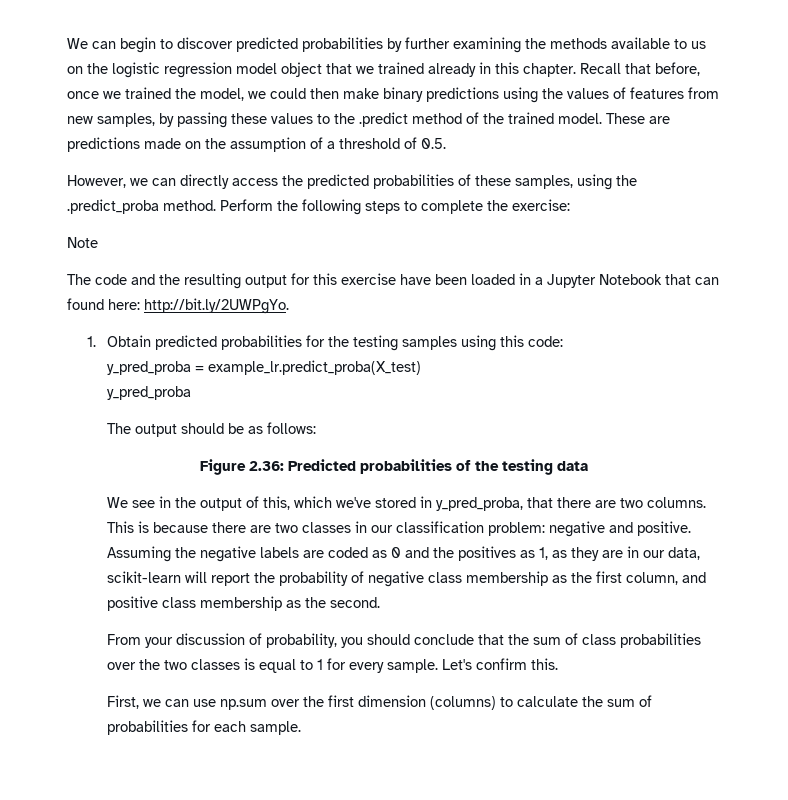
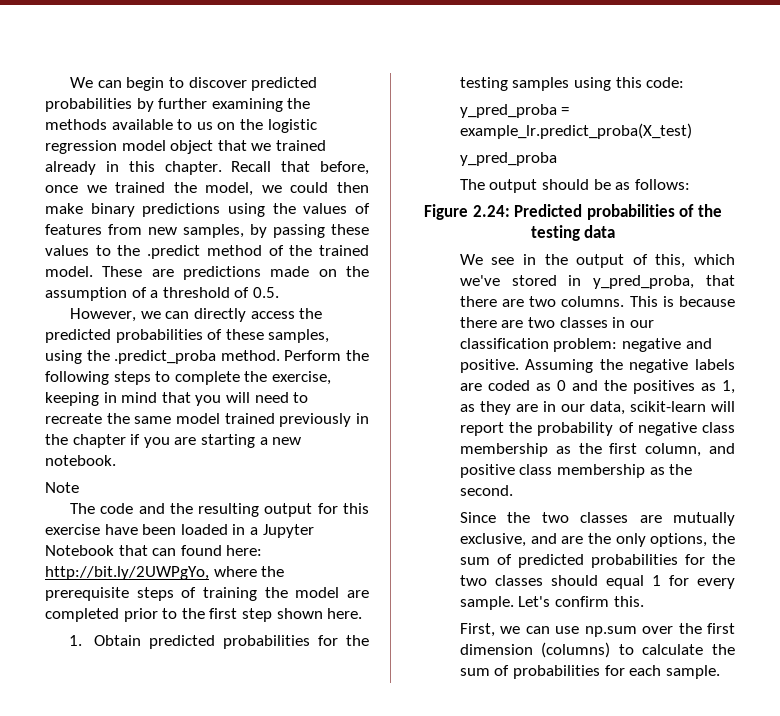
- Perform the following steps to complete the exercise:
+ Perform the following steps to complete the exercise, keeping in mind that you will need to recreate the same model trained previously in the chapter if you are starting a new notebook.
- The code and the resulting output for this exercise have been loaded in a Jupyter Notebook that can found here: http://bit.ly/2UWPgYo.
+ The code and the resulting output for this exercise have been loaded in a Jupyter Notebook that can found here: http://bit.ly/2UWPgYo, where the prerequisite steps of training the model are completed prior to the first step shown here.
- Figure 2.36: Predicted probabilities of the testing data
+ Figure 2.24: Predicted probabilities of the testing data
- From your discussion of probability, you should conclude that the sum of class probabilities over the two classes is equal to 1 for every sample.
+ Since the two classes are mutually exclusive, and are the only options, the sum of predicted probabilities for the two classes should equal 1 for every sample.

